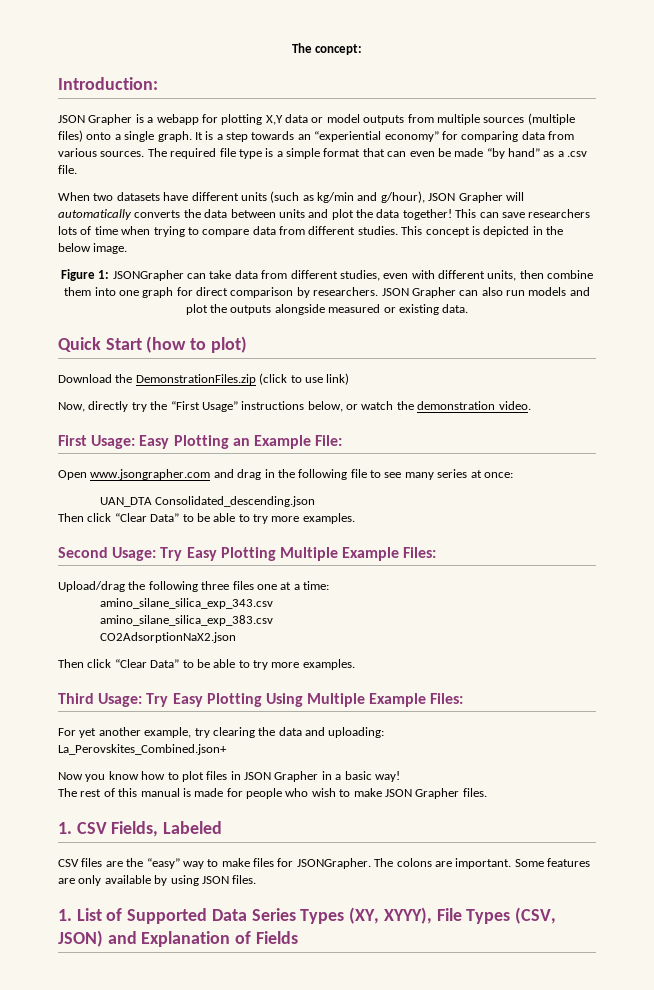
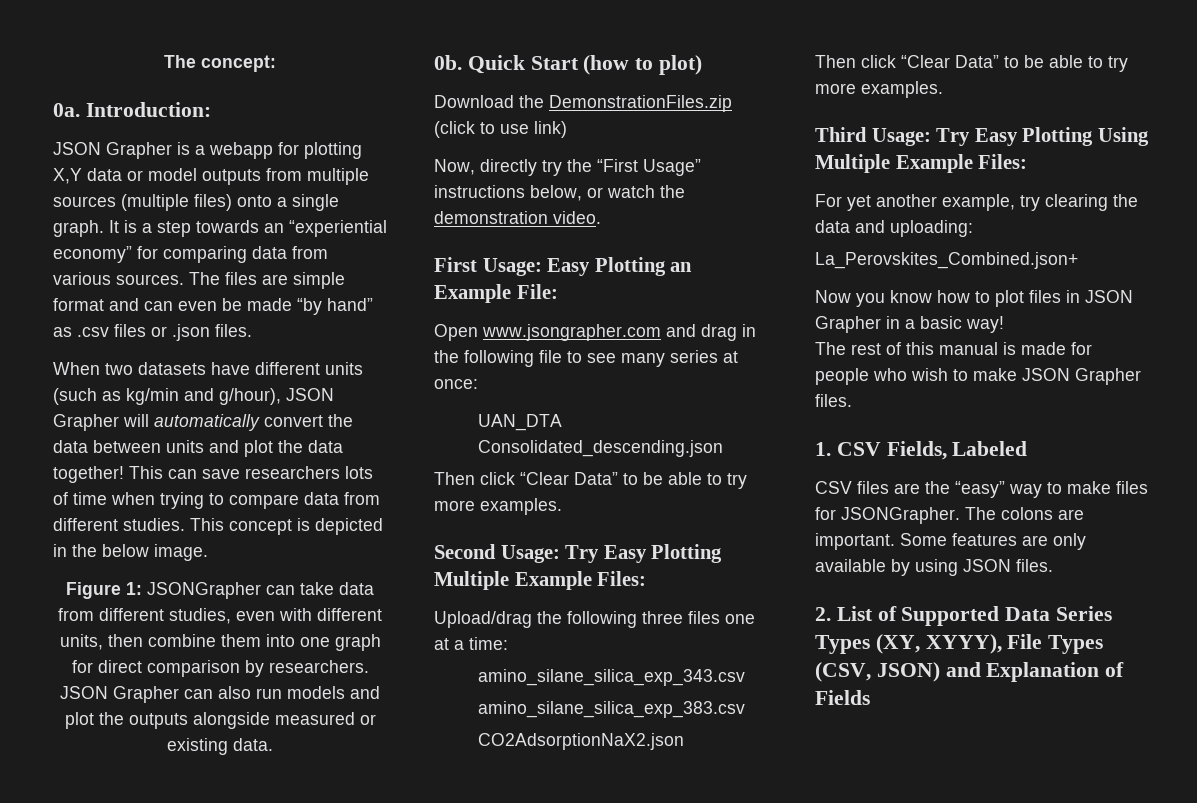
+ 0a.
- The required file type is a simple format that can even be made “by hand” as a .csv file.
+ The files are simple format and can even be made “by hand” as .csv files or .json files.
- When two datasets have different units (such as kg/min and g/hour), JSON Grapher will automatically converts the data between units and plot the data together!
+ When two datasets have different units (such as kg/min and g/hour), JSON Grapher will automatically convert the data between units and plot the data together!
+ 0b.
- 1. List of Supported Data Series Types (XY, XYYY), File Types (CSV, JSON) and Explanation of Fields
+ 2. List of Supported Data Series Types (XY, XYYY), File Types (CSV, JSON) and Explanation of Fields

